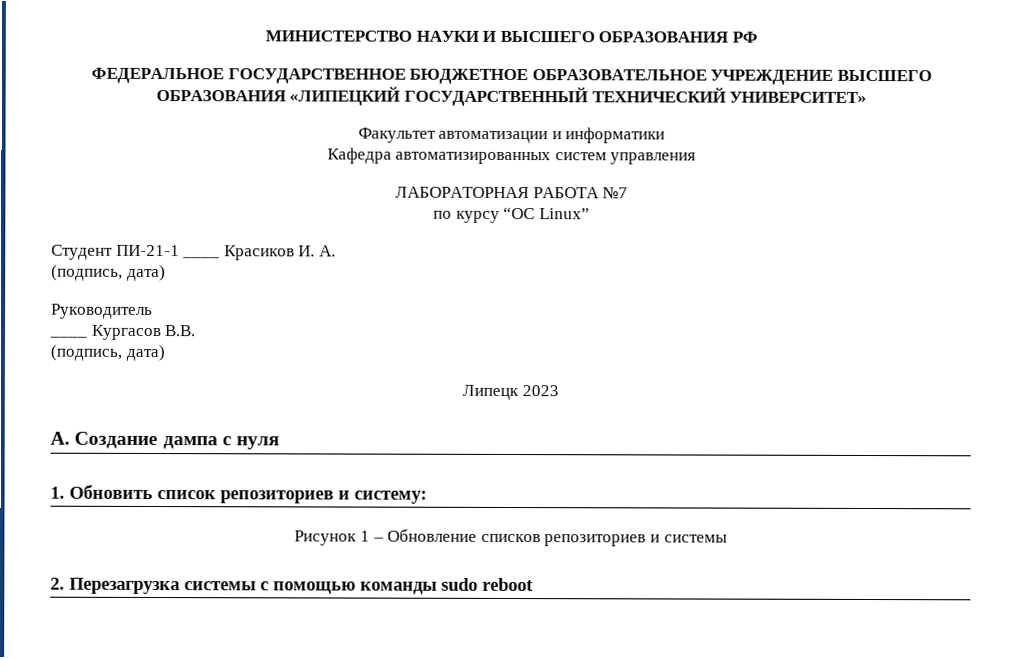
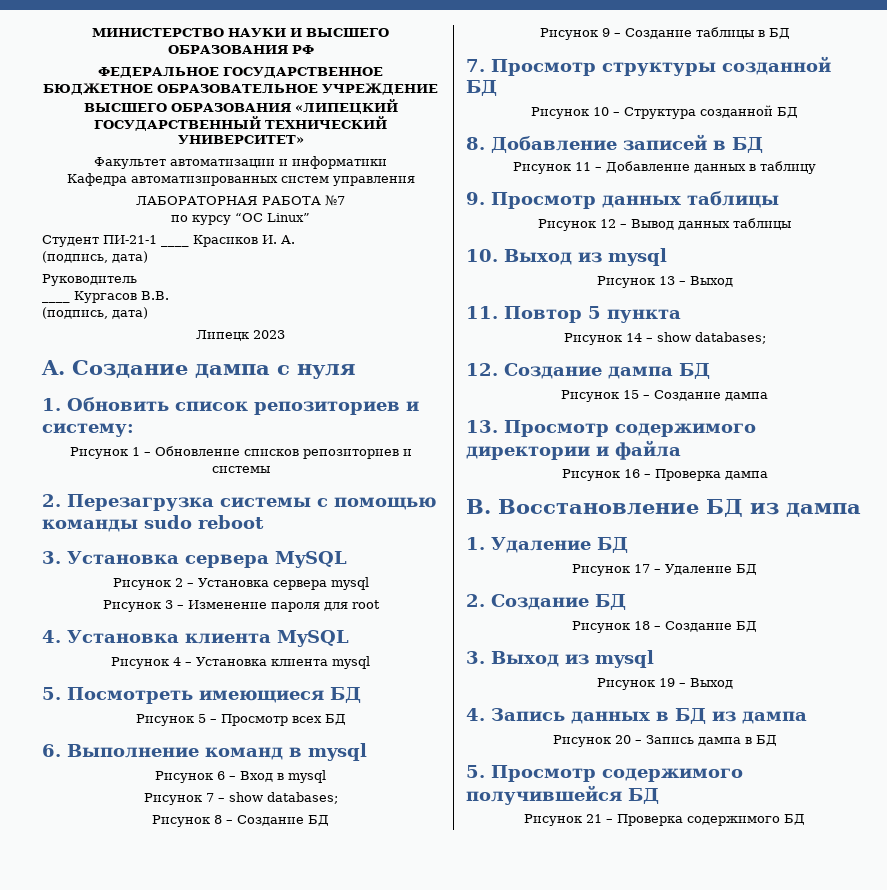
+ 3. Установка сервера MySQL
+ Рисунок 2 – Установка сервера mysql
+ Рисунок 3 – Изменение пароля для root
+ 4. Установка клиента MySQL
+ Рисунок 4 – Установка клиента mysql
+ 5. Посмотреть имеющиеся БД
+ Рисунок 5 – Просмотр всех БД
+ 6. Выполнение команд в mysql
+ Рисунок 6 – Вход в mysql
+ Рисунок 7 – show databases;
+ Рисунок 8 – Создание БД
+ Рисунок 9 – Создание таблицы в БД
+ 7. Просмотр структуры созданной БД
+ Рисунок 10 – Структура созданной БД
+ 8. Добавление записей в БД
+ Рисунок 11 – Добавление данных в таблицу
+ 9. Просмотр данных таблицы
+ Рисунок 12 – Вывод данных таблицы
+ 10. Выход из mysql
+ Рисунок 13 – Выход
+ 11. Повтор 5 пункта
+ Рисунок 14 – show databases;
+ 12. Создание дампа БД
+ Рисунок 15 – Создание дампа
+ 13. Просмотр содержимого директории и файла
+ Рисунок 16 – Проверка дампа
+ B. Восстановление БД из дампа
+ 1. Удаление БД
+ Рисунок 17 – Удаление БД
+ 2. Создание БД
+ Рисунок 18 – Создание БД
+ 3. Выход из mysql
+ Рисунок 19 – Выход
+ 4. Запись данных в БД из дампа
+ Рисунок 20 – Запись дампа в БД
+ 5. Просмотр содержимого получившейся БД
+ Рисунок 21 – Проверка содержимого БД

